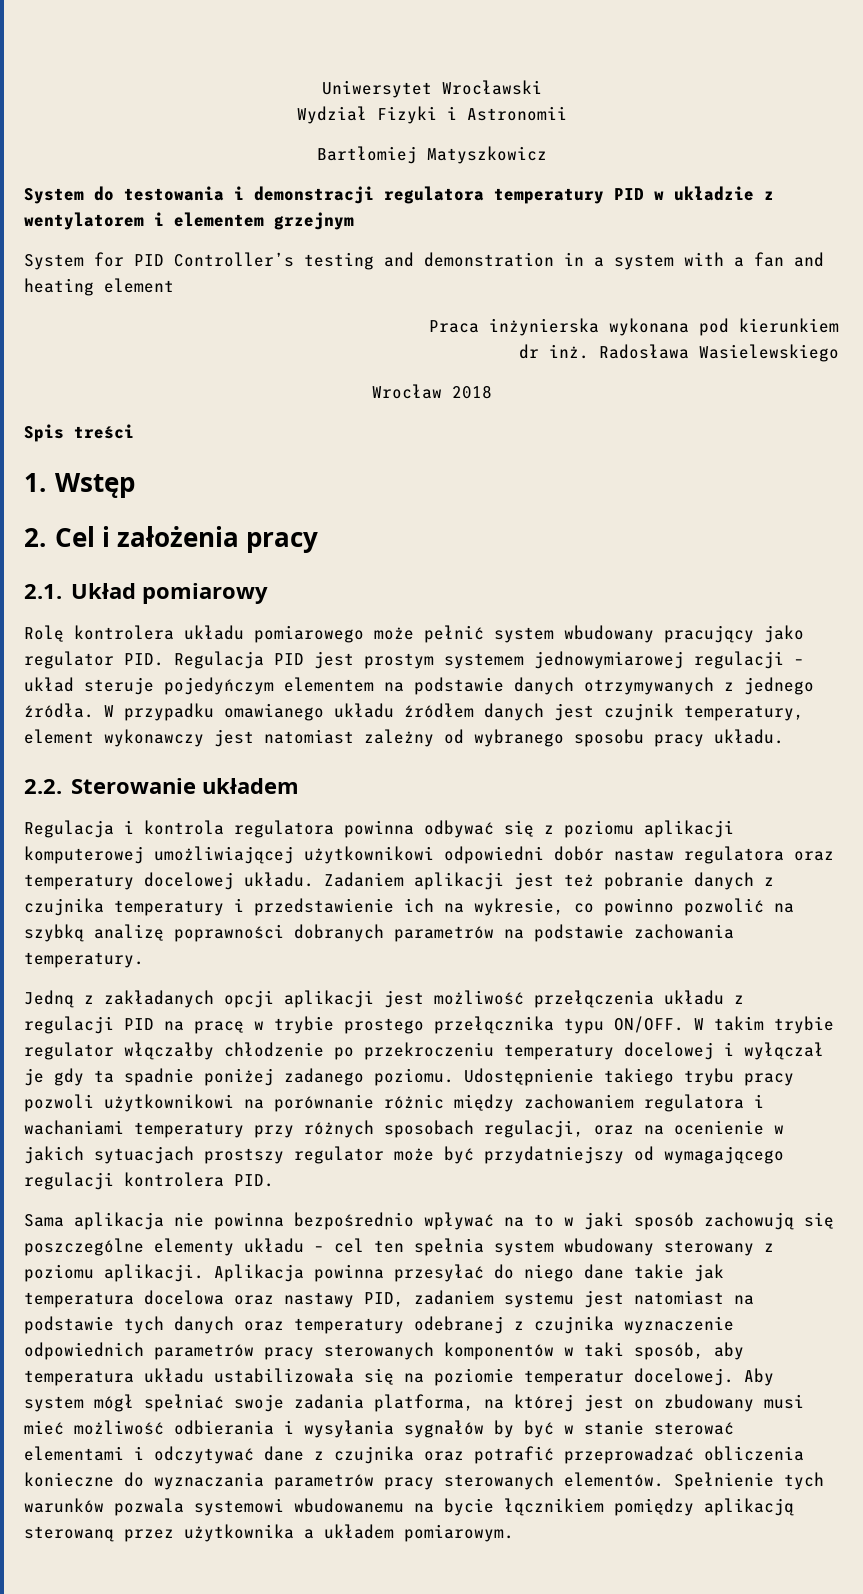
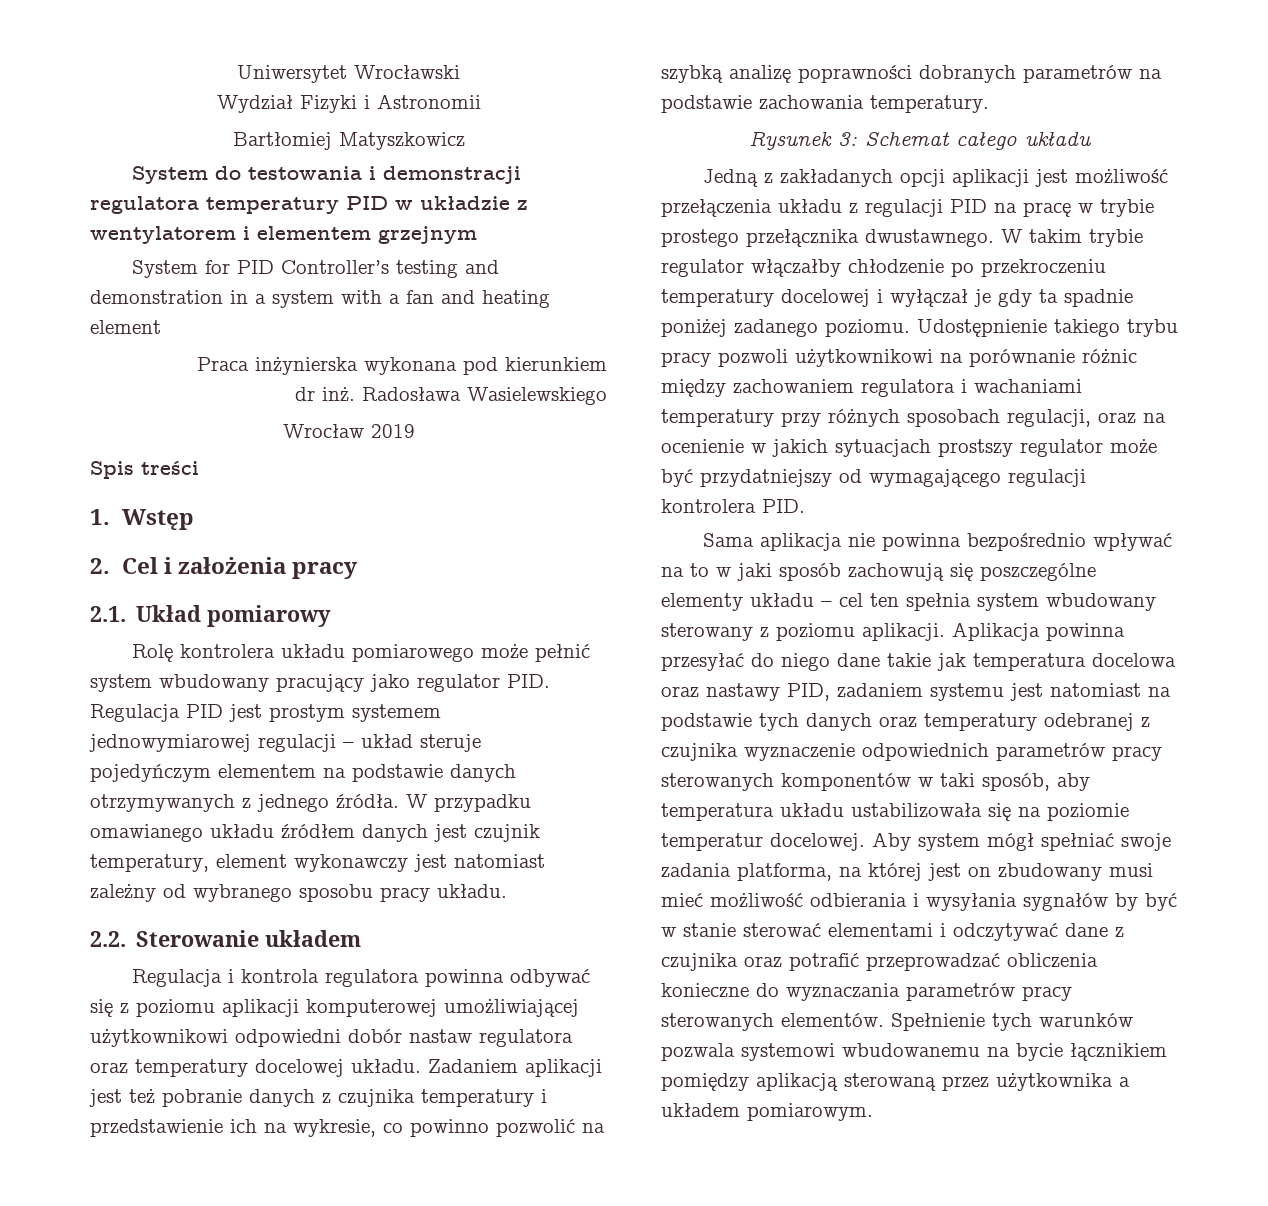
- Wrocław 2018
+ Wrocław 2019
+ Rysunek 3: Schemat całego układu
- Jedną z zakładanych opcji aplikacji jest możliwość przełączenia układu z regulacji PID na pracę w trybie prostego przełącznika typu ON/OFF.
+ Jedną z zakładanych opcji aplikacji jest możliwość przełączenia układu z regulacji PID na pracę w trybie prostego przełącznika dwustawnego.

